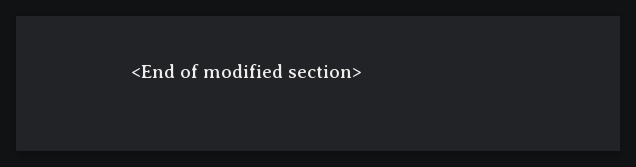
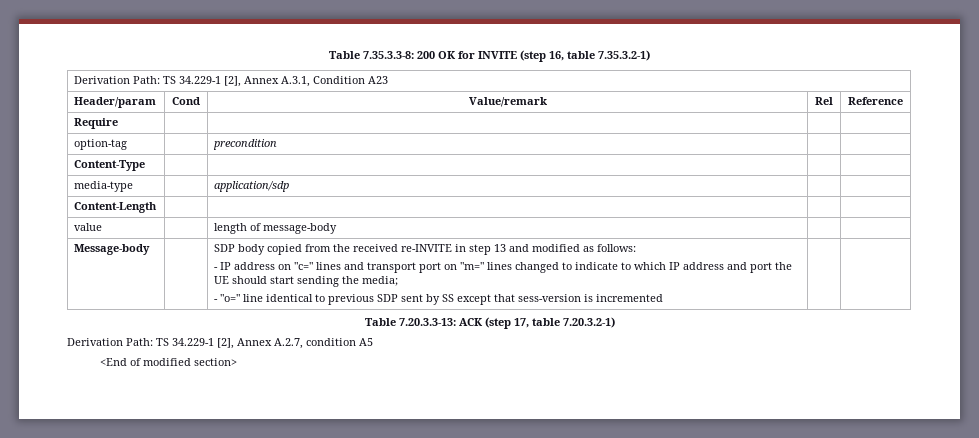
+ Table 7.35.3.3-8: 200 OK for INVITE (step 16, table 7.35.3.2-1)
+ Derivation Path: TS 34.229-1 [2], Annex A.3.1, Condition A23
+ Header/param | Cond | Value/remark | Rel | Reference
+ Require | | | |
+ option-tag | | precondition | |
+ Content-Type | | | |
+ media-type | | application/sdp | |
+ Content-Length | | | |
+ value | | length of message-body | |
+ Message-body | | SDP body copied from the received re-INVITE in step 13 and modified as follows:
+ - IP address on "c=" lines and transport port on "m=" lines changed to indicate to which IP address and port the UE should start sending the media;
+ - "o=" line identical to previous SDP sent by SS except that sess-version is incremented | |
+ Table 7.20.3.3-13: ACK (step 17, table 7.20.3.2-1)
+ Derivation Path: TS 34.229-1 [2], Annex A.2.7, condition A5

